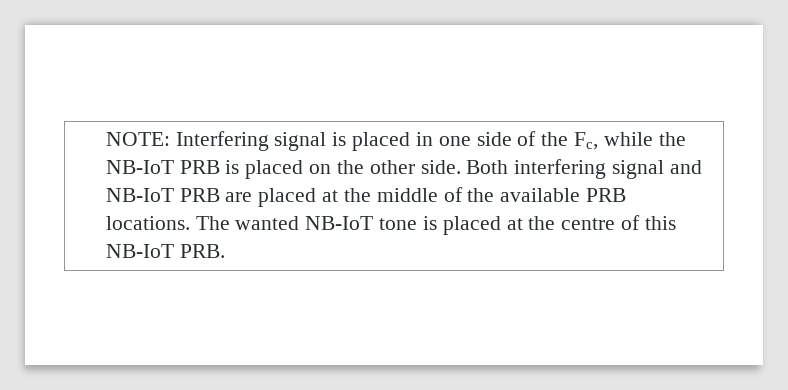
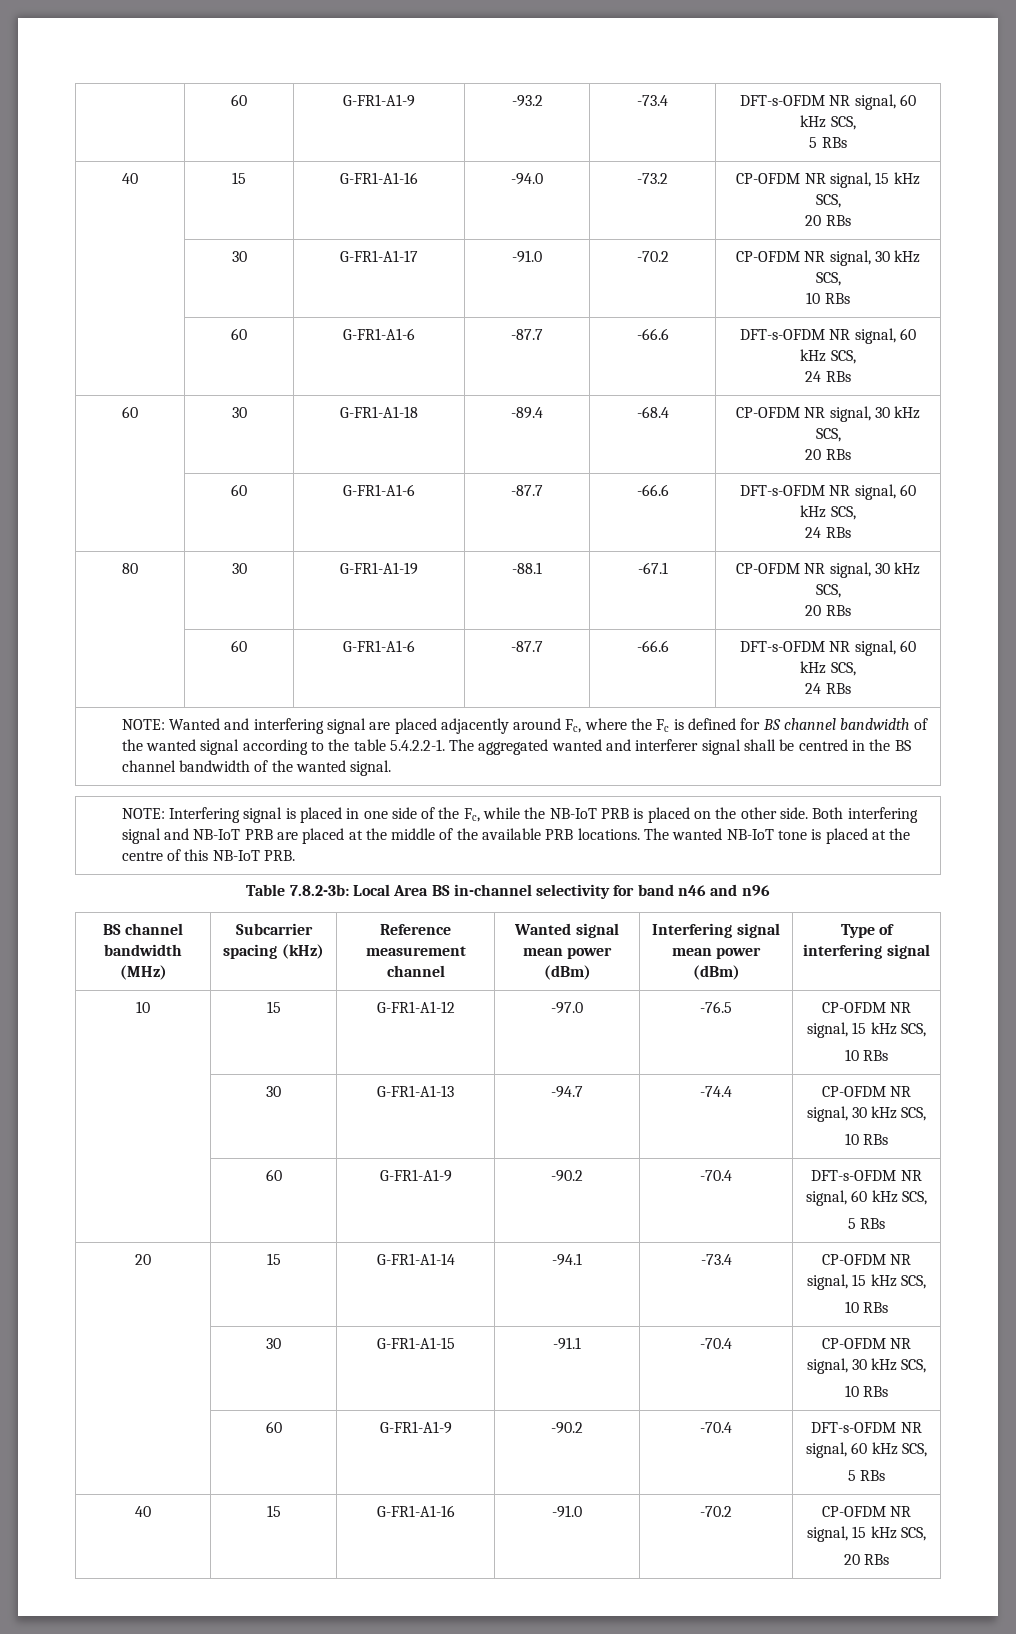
+ 60 | G-FR1-A1-9 | -93.2 | -73.4 | DFT-s-OFDM NR signal, 60 kHz SCS,
+ 5 RBs
+ 40 | 15 | G-FR1-A1-16 | -94.0 | -73.2 | CP-OFDM NR signal, 15 kHz SCS,
+ 20 RBs
+ | 30 | G-FR1-A1-17 | -91.0 | -70.2 | CP-OFDM NR signal, 30 kHz SCS,
+ 10 RBs
+ | 60 | G-FR1-A1-6 | -87.7 | -66.6 | DFT-s-OFDM NR signal, 60 kHz SCS,
+ 24 RBs
+ 60 | 30 | G-FR1-A1-18 | -89.4 | -68.4 | CP-OFDM NR signal, 30 kHz SCS,
+ 20 RBs
+ | 60 | G-FR1-A1-6 | -87.7 | -66.6 | DFT-s-OFDM NR signal, 60 kHz SCS,
+ 24 RBs
+ 80 | 30 | G-FR1-A1-19 | -88.1 | -67.1 | CP-OFDM NR signal, 30 kHz SCS,
+ 20 RBs
+ | 60 | G-FR1-A1-6 | -87.7 | -66.6 | DFT-s-OFDM NR signal, 60 kHz SCS,
+ 24 RBs
+ NOTE: Wanted and interfering signal are placed adjacently around Fc, where the Fc is defined for BS channel bandwidth of the wanted signal according to the table 5.4.2.2-1. The aggregated wanted and interferer signal shall be centred in the BS channel bandwidth of the wanted signal.
+ Table 7.8.2-3b: Local Area BS in-channel selectivity for band n46 and n96
+ BS channel bandwidth (MHz) | Subcarrier spacing (kHz) | Reference measurement channel | Wanted signal mean power (dBm) | Interfering signal mean power (dBm) | Type of interfering signal
+ 10 | 15 | G-FR1-A1-12 | -97.0 | -76.5 | CP-OFDM NR signal, 15 kHz SCS,
+ 10 RBs
+ | 30 | G-FR1-A1-13 | -94.7 | -74.4 | CP-OFDM NR signal, 30 kHz SCS,
+ 10 RBs
+ | 60 | G-FR1-A1-9 | -90.2 | -70.4 | DFT-s-OFDM NR signal, 60 kHz SCS,
+ 5 RBs
+ 20 | 15 | G-FR1-A1-14 | -94.1 | -73.4 | CP-OFDM NR signal, 15 kHz SCS,
+ 10 RBs
+ | 30 | G-FR1-A1-15 | -91.1 | -70.4 | CP-OFDM NR signal, 30 kHz SCS,
+ 10 RBs
+ | 60 | G-FR1-A1-9 | -90.2 | -70.4 | DFT-s-OFDM NR signal, 60 kHz SCS,
+ 5 RBs
+ 40 | 15 | G-FR1-A1-16 | -91.0 | -70.2 | CP-OFDM NR signal, 15 kHz SCS,
+ 20 RBs

